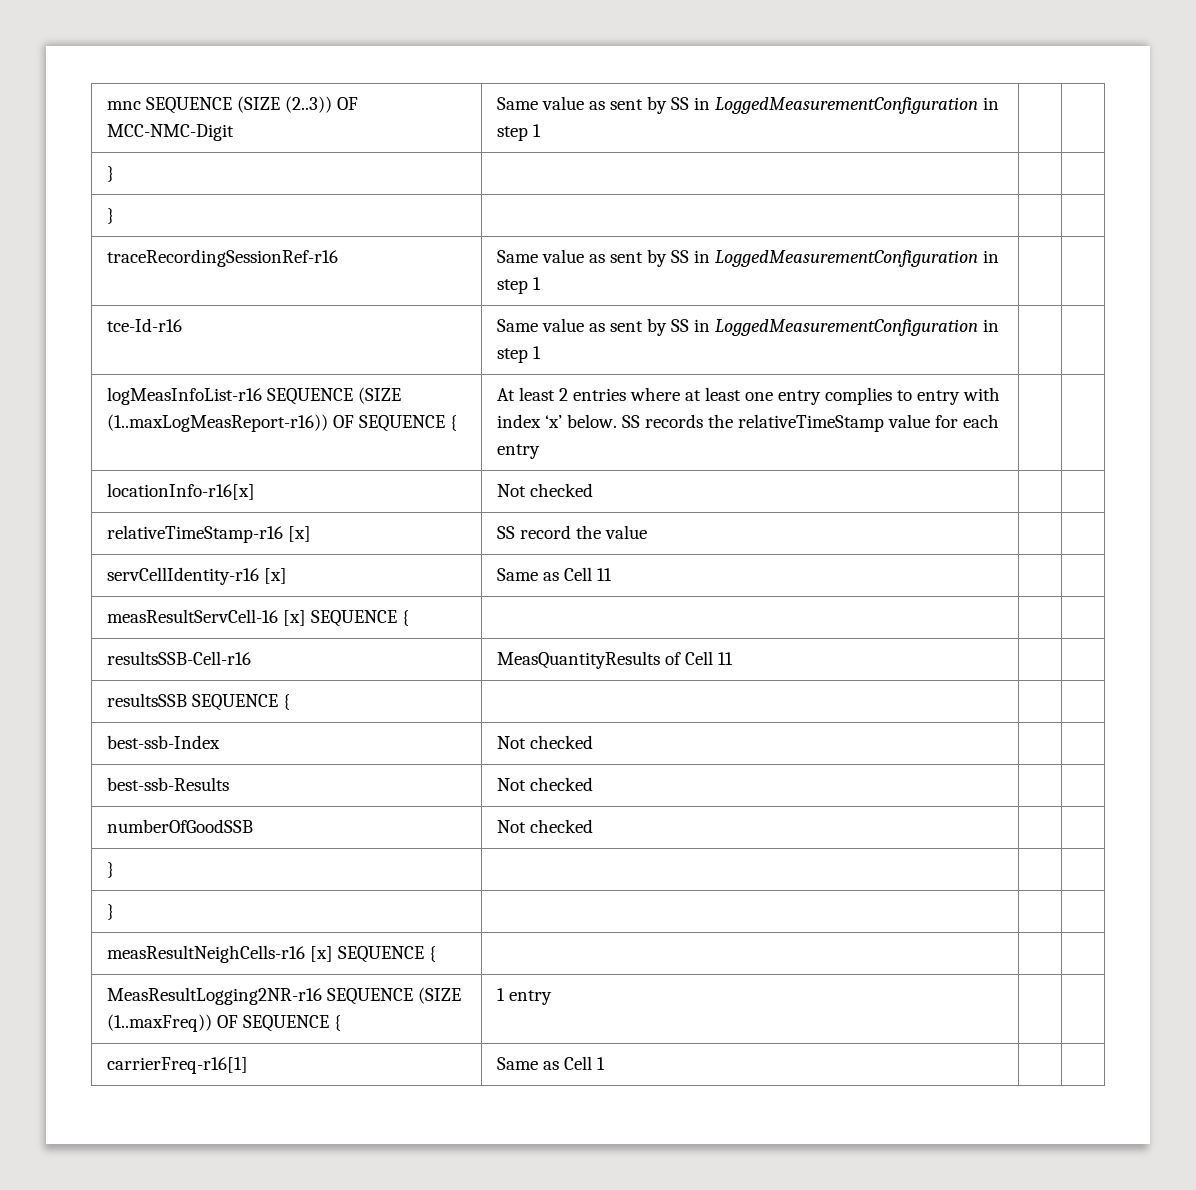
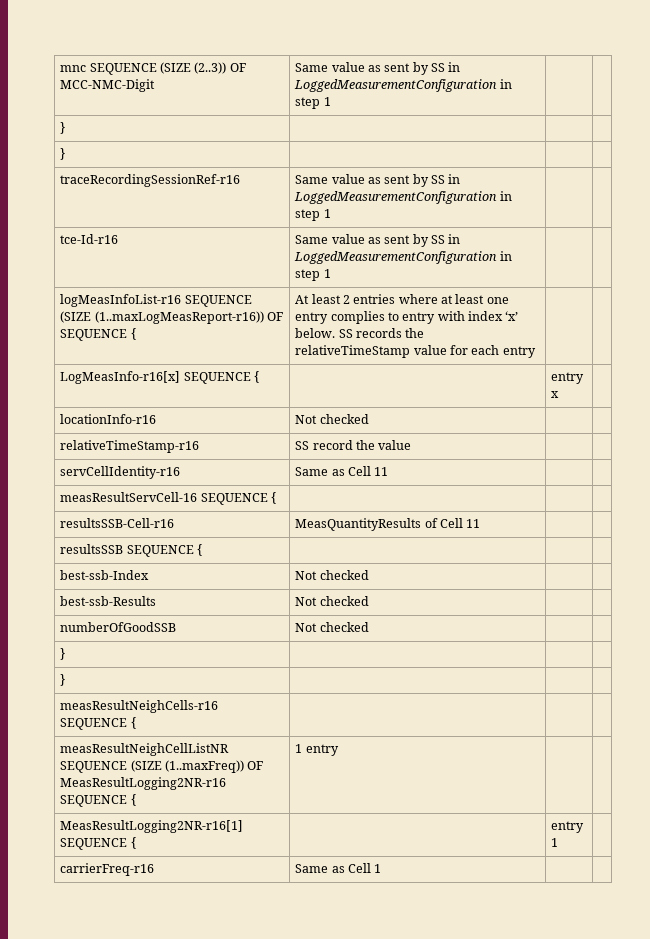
- locationInfo-r16[x] | Not checked | |
+ LogMeasInfo-r16[x] SEQUENCE { | | entry x |
+ locationInfo-r16 | Not checked | |
- relativeTimeStamp-r16 [x] | SS record the value | |
+ relativeTimeStamp-r16 | SS record the value | |
- servCellIdentity-r16 [x] | Same as Cell 11 | |
+ servCellIdentity-r16 | Same as Cell 11 | |
- measResultServCell-16 [x] SEQUENCE { | | |
+ measResultServCell-16 SEQUENCE { | | |
- measResultNeighCells-r16 [x] SEQUENCE { | | |
- MeasResultLogging2NR-r16 SEQUENCE (SIZE (1..maxFreq)) OF SEQUENCE { | 1 entry | |
- carrierFreq-r16[1] | Same as Cell 1 | |
+ measResultNeighCells-r16 SEQUENCE { | | |
+ measResultNeighCellListNR SEQUENCE (SIZE (1..maxFreq)) OF MeasResultLogging2NR-r16 SEQUENCE { | 1 entry | |
+ MeasResultLogging2NR-r16[1] SEQUENCE { | | entry 1 |
+ carrierFreq-r16 | Same as Cell 1 | |

